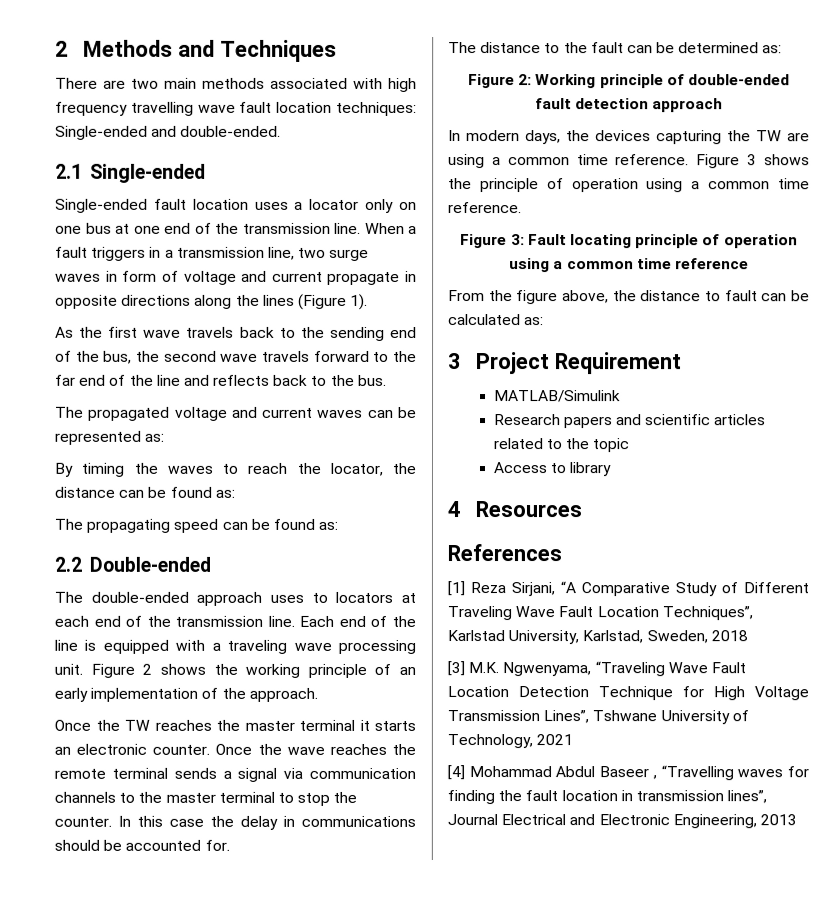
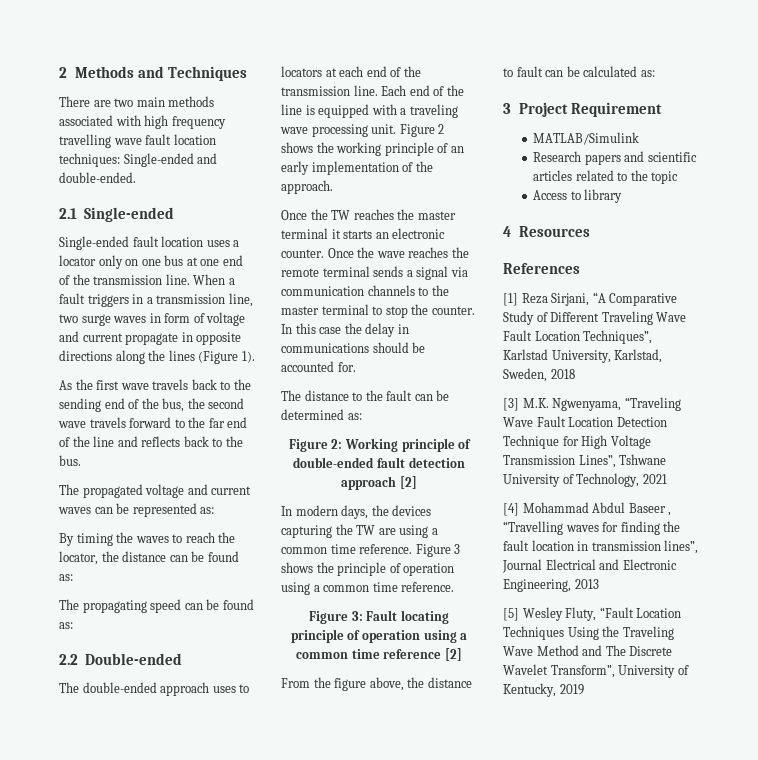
- Figure 2: Working principle of double-ended fault detection approach
+ Figure 2: Working principle of double-ended fault detection approach [2]
- Figure 3: Fault locating principle of operation using a common time reference
+ Figure 3: Fault locating principle of operation using a common time reference [2]
+ [5] Wesley Fluty, “Fault Location Techniques Using the Traveling Wave Method and The Discrete Wavelet Transform”, University of Kentucky, 2019

